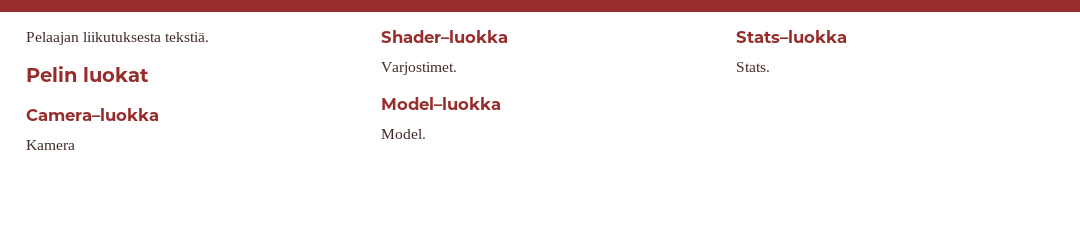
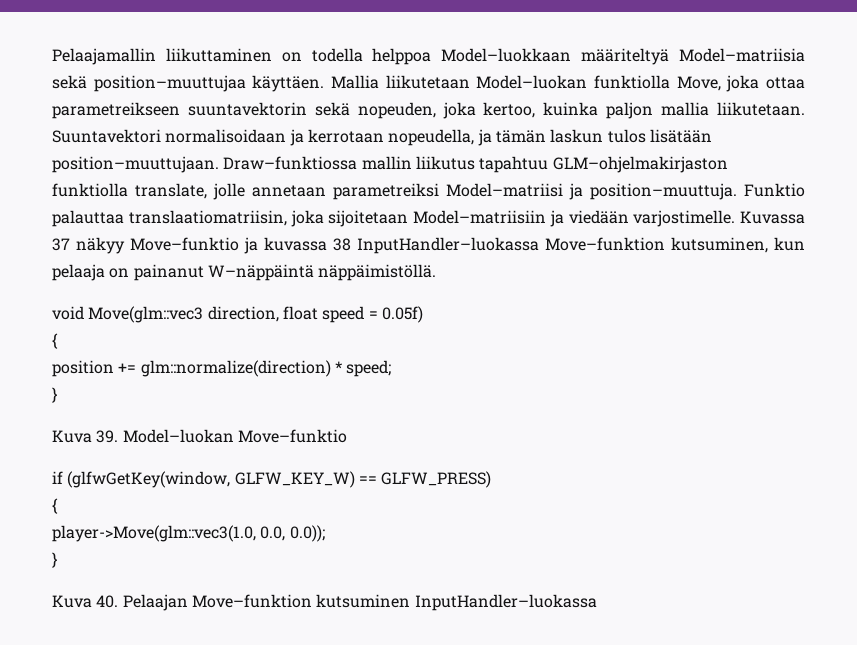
- Pelaajan liikutuksesta tekstiä.
- Pelin luokat
- Camera–luokka
- Kamera
- Shader–luokka
- Varjostimet.
- Model–luokka
- Model.
- Stats–luokka
- Stats.
+ Pelaajamallin liikuttaminen on todella helppoa Model–luokkaan määriteltyä Model–matriisia sekä position–muuttujaa käyttäen. Mallia liikutetaan Model–luokan funktiolla Move, joka ottaa parametreikseen suuntavektorin sekä nopeuden, joka kertoo, kuinka paljon mallia liikutetaan. Suuntavektori normalisoidaan ja kerrotaan nopeudella, ja tämän laskun tulos lisätään position–muuttujaan. Draw–funktiossa mallin liikutus tapahtuu GLM–ohjelmakirjaston funktiolla translate, jolle annetaan parametreiksi Model–matriisi ja position–muuttuja. Funktio palauttaa translaatiomatriisin, joka sijoitetaan Model–matriisiin ja viedään varjostimelle. Kuvassa 37 näkyy Move–funktio ja kuvassa 38 InputHandler–luokassa Move–funktion kutsuminen, kun pelaaja on painanut W–näppäintä näppäimistöllä.
+ void Move(glm::vec3 direction, float speed = 0.05f)
+ {
+ position += glm::normalize(direction) * speed;
+ }
+ Kuva 39. Model–luokan Move–funktio
+ if (glfwGetKey(window, GLFW_KEY_W) == GLFW_PRESS)
+ {
+ player->Move(glm::vec3(1.0, 0.0, 0.0));
+ }
+ Kuva 40. Pelaajan Move–funktion kutsuminen InputHandler–luokassa

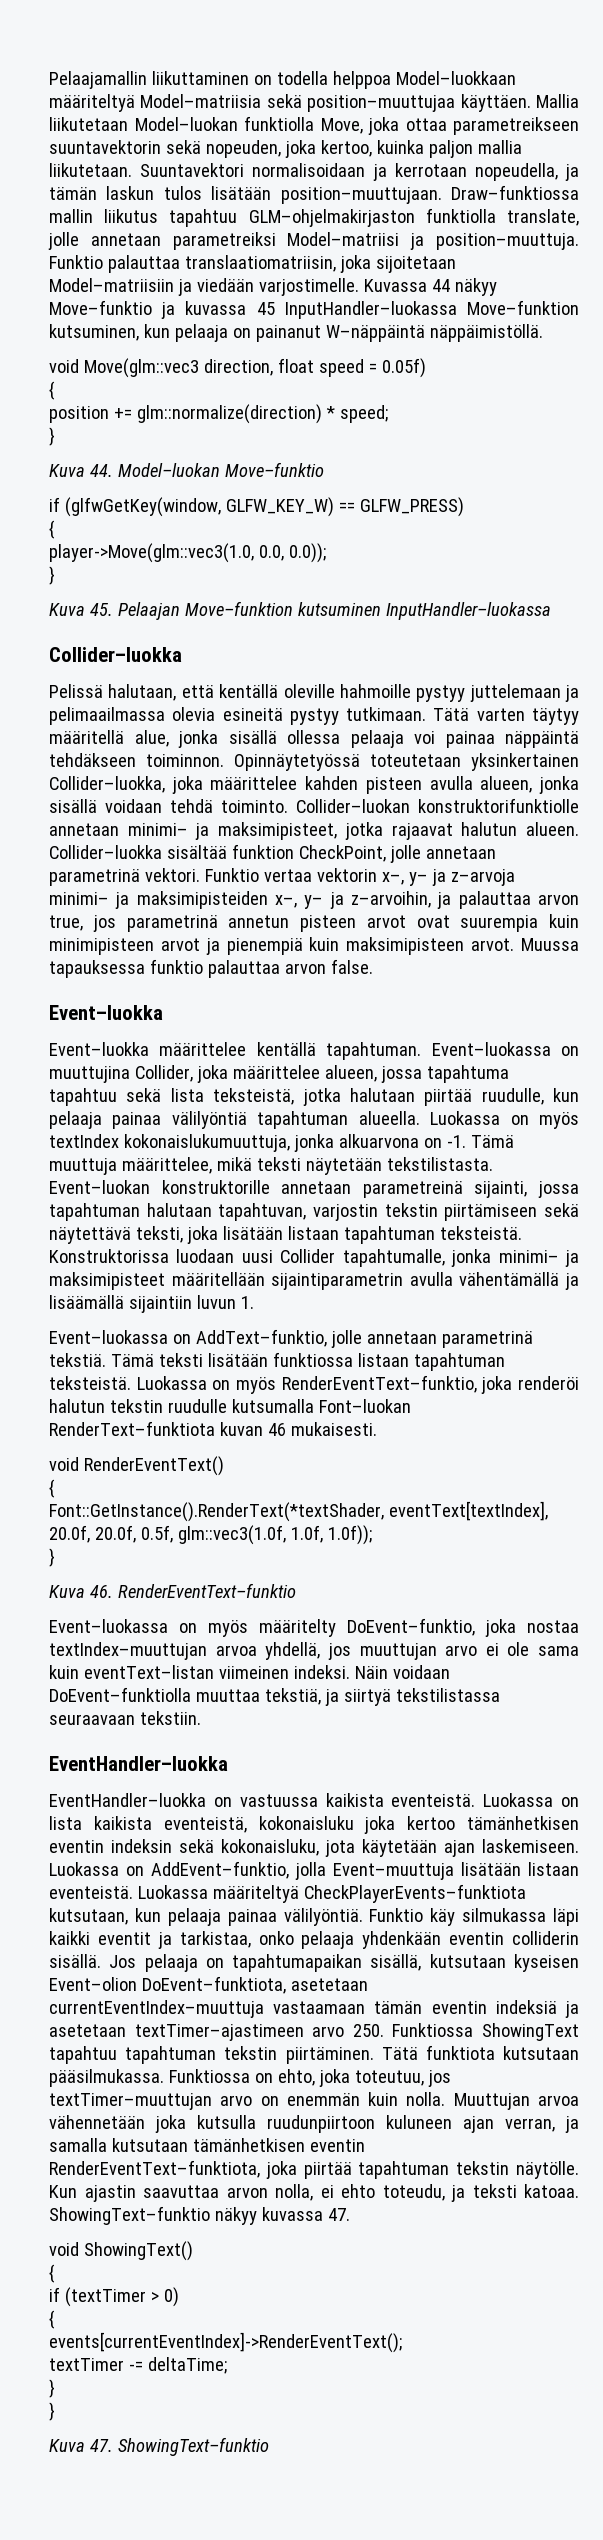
- Kuvassa 37 näkyy Move–funktio ja kuvassa 38 InputHandler–luokassa Move–funktion kutsuminen, kun pelaaja on painanut W–näppäintä näppäimistöllä.
+ Kuvassa 44 näkyy Move–funktio ja kuvassa 45 InputHandler–luokassa Move–funktion kutsuminen, kun pelaaja on painanut W–näppäintä näppäimistöllä.
- Kuva 39. Model–luokan Move–funktio
+ Kuva 44. Model–luokan Move–funktio
- Kuva 40. Pelaajan Move–funktion kutsuminen InputHandler–luokassa
+ Kuva 45. Pelaajan Move–funktion kutsuminen InputHandler–luokassa
+ Collider–luokka
+ Pelissä halutaan, että kentällä oleville hahmoille pystyy juttelemaan ja pelimaailmassa olevia esineitä pystyy tutkimaan. Tätä varten täytyy määritellä alue, jonka sisällä ollessa pelaaja voi painaa näppäintä tehdäkseen toiminnon. Opinnäytetyössä toteutetaan yksinkertainen Collider–luokka, joka määrittelee kahden pisteen avulla alueen, jonka sisällä voidaan tehdä toiminto. Collider–luokan konstruktorifunktiolle annetaan minimi– ja maksimipisteet, jotka rajaavat halutun alueen. Collider–luokka sisältää funktion CheckPoint, jolle annetaan parametrinä vektori. Funktio vertaa vektorin x–, y– ja z–arvoja minimi– ja maksimipisteiden x–, y– ja z–arvoihin, ja palauttaa arvon true, jos parametrinä annetun pisteen arvot ovat suurempia kuin minimipisteen arvot ja pienempiä kuin maksimipisteen arvot. Muussa tapauksessa funktio palauttaa arvon false.
+ Event–luokka
+ Event–luokka määrittelee kentällä tapahtuman. Event–luokassa on muuttujina Collider, joka määrittelee alueen, jossa tapahtuma tapahtuu sekä lista teksteistä, jotka halutaan piirtää ruudulle, kun pelaaja painaa välilyöntiä tapahtuman alueella. Luokassa on myös textIndex kokonaislukumuuttuja, jonka alkuarvona on -1. Tämä muuttuja määrittelee, mikä teksti näytetään tekstilistasta. Event–luokan konstruktorille annetaan parametreinä sijainti, jossa tapahtuman halutaan tapahtuvan, varjostin tekstin piirtämiseen sekä näytettävä teksti, joka lisätään listaan tapahtuman teksteistä. Konstruktorissa luodaan uusi Collider tapahtumalle, jonka minimi– ja maksimipisteet määritellään sijaintiparametrin avulla vähentämällä ja lisäämällä sijaintiin luvun 1.
+ Event–luokassa on AddText–funktio, jolle annetaan parametrinä tekstiä. Tämä teksti lisätään funktiossa listaan tapahtuman teksteistä. Luokassa on myös RenderEventText–funktio, joka renderöi halutun tekstin ruudulle kutsumalla Font–luokan RenderText–funktiota kuvan 46 mukaisesti.
+ void RenderEventText()
+ {
+ Font::GetInstance().RenderText(*textShader, eventText[textIndex], 20.0f, 20.0f, 0.5f, glm::vec3(1.0f, 1.0f, 1.0f));
+ }
+ Kuva 46. RenderEventText–funktio
+ Event–luokassa on myös määritelty DoEvent–funktio, joka nostaa textIndex–muuttujan arvoa yhdellä, jos muuttujan arvo ei ole sama kuin eventText–listan viimeinen indeksi. Näin voidaan DoEvent–funktiolla muuttaa tekstiä, ja siirtyä tekstilistassa seuraavaan tekstiin.
+ EventHandler–luokka
+ EventHandler–luokka on vastuussa kaikista eventeistä. Luokassa on lista kaikista eventeistä, kokonaisluku joka kertoo tämänhetkisen eventin indeksin sekä kokonaisluku, jota käytetään ajan laskemiseen. Luokassa on AddEvent–funktio, jolla Event–muuttuja lisätään listaan eventeistä. Luokassa määriteltyä CheckPlayerEvents–funktiota kutsutaan, kun pelaaja painaa välilyöntiä. Funktio käy silmukassa läpi kaikki eventit ja tarkistaa, onko pelaaja yhdenkään eventin colliderin sisällä. Jos pelaaja on tapahtumapaikan sisällä, kutsutaan kyseisen Event–olion DoEvent–funktiota, asetetaan currentEventIndex–muuttuja vastaamaan tämän eventin indeksiä ja asetetaan textTimer–ajastimeen arvo 250. Funktiossa ShowingText tapahtuu tapahtuman tekstin piirtäminen. Tätä funktiota kutsutaan pääsilmukassa. Funktiossa on ehto, joka toteutuu, jos textTimer–muuttujan arvo on enemmän kuin nolla. Muuttujan arvoa vähennetään joka kutsulla ruudunpiirtoon kuluneen ajan verran, ja samalla kutsutaan tämänhetkisen eventin RenderEventText–funktiota, joka piirtää tapahtuman tekstin näytölle. Kun ajastin saavuttaa arvon nolla, ei ehto toteudu, ja teksti katoaa. ShowingText–funktio näkyy kuvassa 47.
+ void ShowingText()
+ {
+ if (textTimer > 0)
+ {
+ events[currentEventIndex]->RenderEventText();
+ textTimer -= deltaTime;
+ }
+ }
+ Kuva 47. ShowingText–funktio

